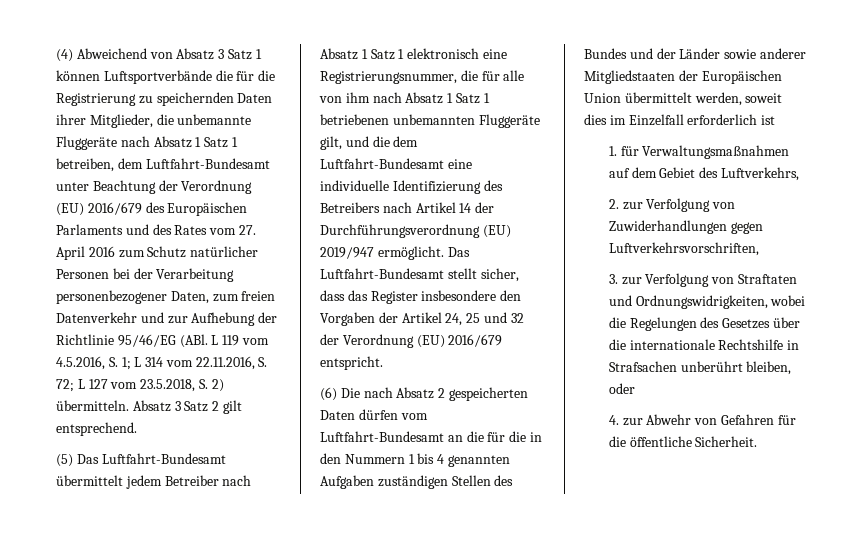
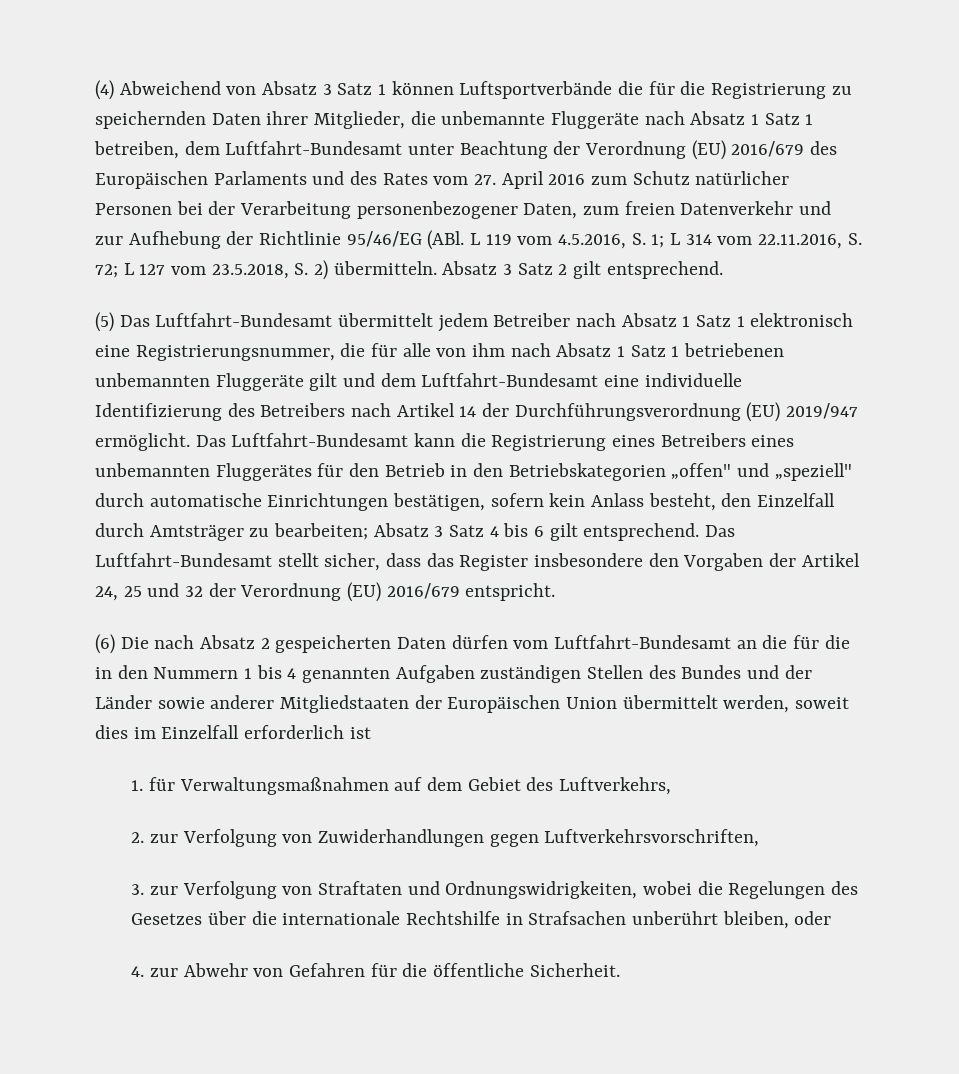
- (5) Das Luftfahrt-Bundesamt übermittelt jedem Betreiber nach Absatz 1 Satz 1 elektronisch eine Registrierungsnummer, die für alle von ihm nach Absatz 1 Satz 1 betriebenen unbemannten Fluggeräte gilt, und die dem Luftfahrt-Bundesamt eine individuelle Identifizierung des Betreibers nach Artikel 14 der Durchführungsverordnung (EU) 2019/947 ermöglicht.
+ (5) Das Luftfahrt-Bundesamt übermittelt jedem Betreiber nach Absatz 1 Satz 1 elektronisch eine Registrierungsnummer, die für alle von ihm nach Absatz 1 Satz 1 betriebenen unbemannten Fluggeräte gilt und dem Luftfahrt-Bundesamt eine individuelle Identifizierung des Betreibers nach Artikel 14 der Durchführungsverordnung (EU) 2019/947 ermöglicht.
- Das Luftfahrt-Bundesamt stellt sicher, dass das Register insbesondere den Vorgaben der Artikel 24, 25 und 32 der Verordnung (EU) 2016/679 entspricht.
+ Das Luftfahrt-Bundesamt kann die Registrierung eines Betreibers eines unbemannten Fluggerätes für den Betrieb in den Betriebskategorien „offen" und „speziell" durch automatische Einrichtungen bestätigen, sofern kein Anlass besteht, den Einzelfall durch Amtsträger zu bearbeiten; Absatz 3 Satz 4 bis 6 gilt entsprechend. Das Luftfahrt-Bundesamt stellt sicher, dass das Register insbesondere den Vorgaben der Artikel 24, 25 und 32 der Verordnung (EU) 2016/679 entspricht.

